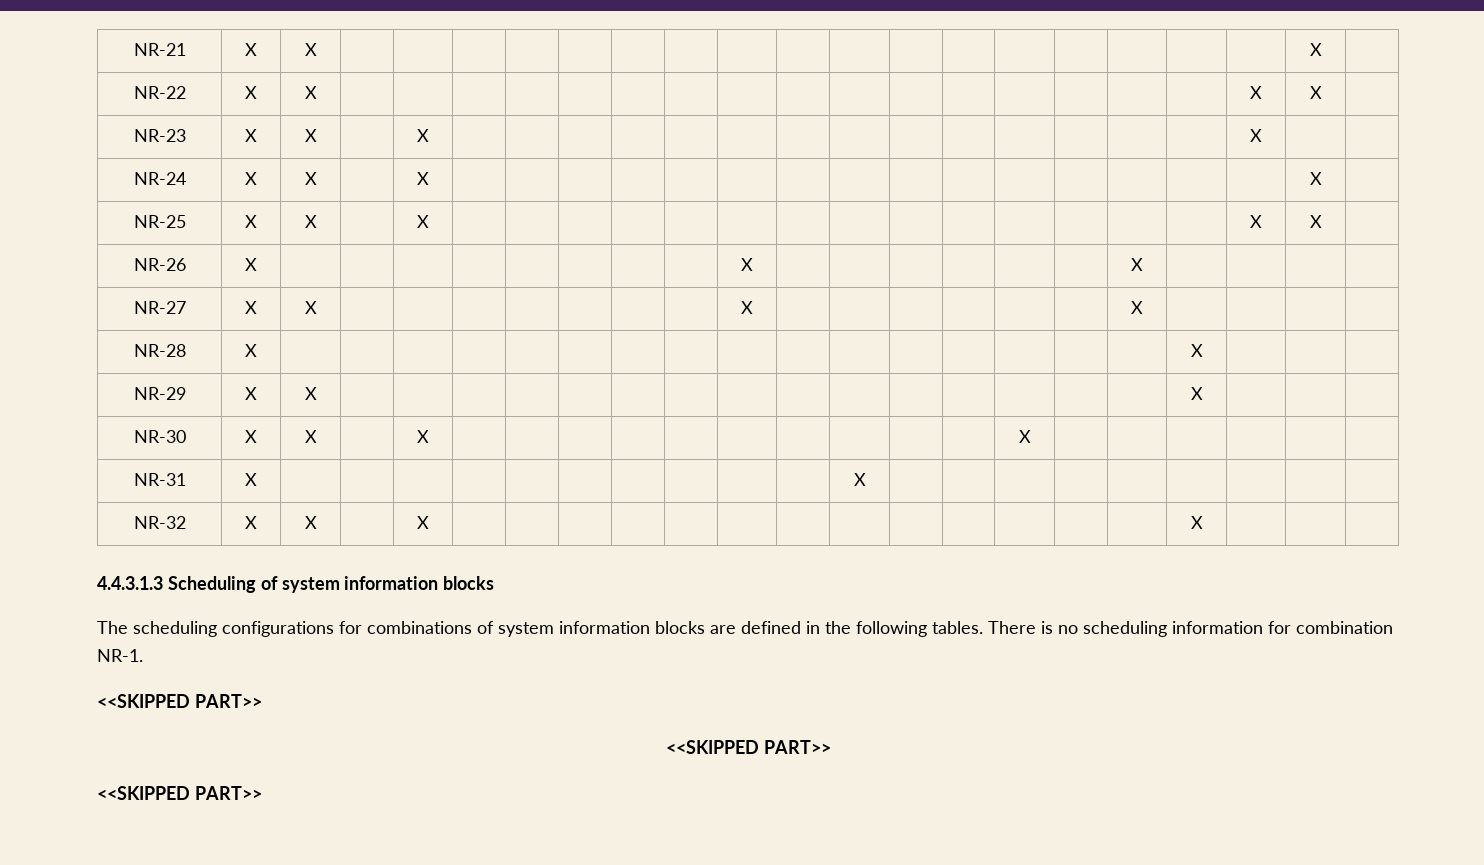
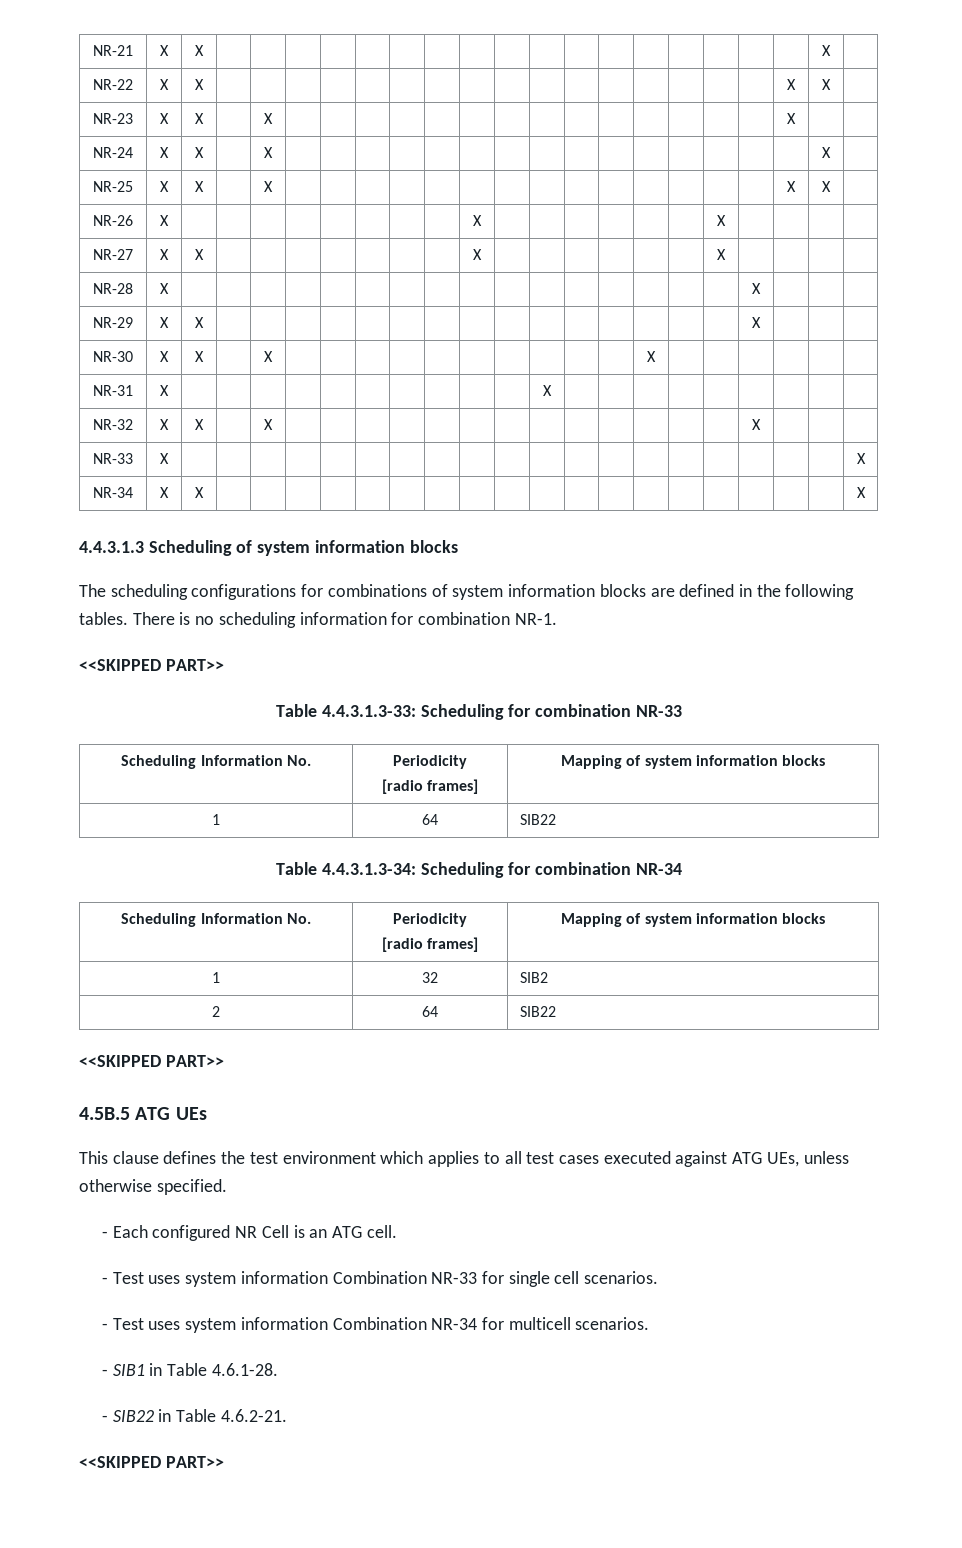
+ NR-33 | X | | | | | | | | | | | | | | | | | | | | X
+ NR-34 | X | X | | | | | | | | | | | | | | | | | | | X
  There is no scheduling information for combination NR-1.
  <<SKIPPED PART>>
+ Table 4.4.3.1.3-33: Scheduling for combination NR-33
+ Scheduling Information No. | Periodicity
+ [radio frames] | Mapping of system information blocks
+ 1 | 64 | SIB22
+ Table 4.4.3.1.3-34: Scheduling for combination NR-34
+ Scheduling Information No. | Periodicity
+ [radio frames] | Mapping of system information blocks
+ 1 | 32 | SIB2
+ 2 | 64 | SIB22
  <<SKIPPED PART>>
+ 4.5B.5 ATG UEs
+ This clause defines the test environment which applies to all test cases executed against ATG UEs, unless otherwise specified.
+ - Each configured NR Cell is an ATG cell.
+ - Test uses system information Combination NR-33 for single cell scenarios.
+ - Test uses system information Combination NR-34 for multicell scenarios.
+ - SIB1 in Table 4.6.1-28.
+ - SIB22 in Table 4.6.2-21.

